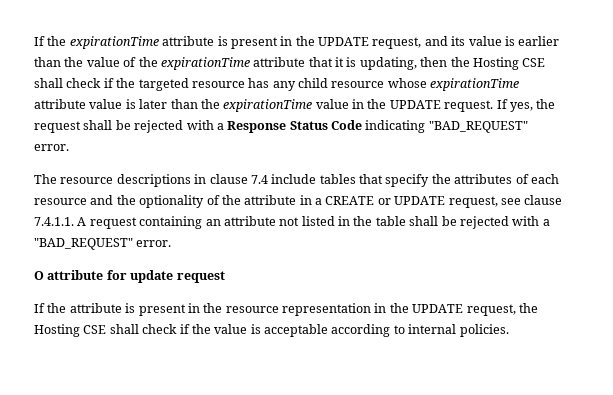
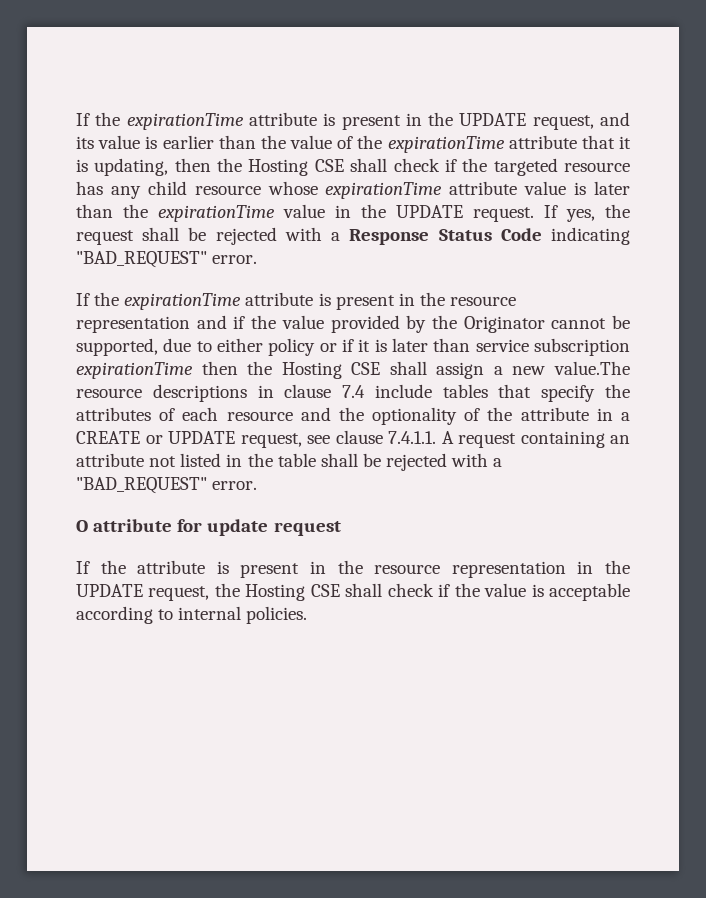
- The resource descriptions in clause 7.4 include tables that specify the attributes of each resource and the optionality of the attribute in a CREATE or UPDATE request, see clause 7.4.1.1. A request containing an attribute not listed in the table shall be rejected with a "BAD_REQUEST" error.
+ If the expirationTime attribute is present in the resource representation and if the value provided by the Originator cannot be supported, due to either policy or if it is later than service subscription expirationTime then the Hosting CSE shall assign a new value.The resource descriptions in clause 7.4 include tables that specify the attributes of each resource and the optionality of the attribute in a CREATE or UPDATE request, see clause 7.4.1.1. A request containing an attribute not listed in the table shall be rejected with a "BAD_REQUEST" error.

